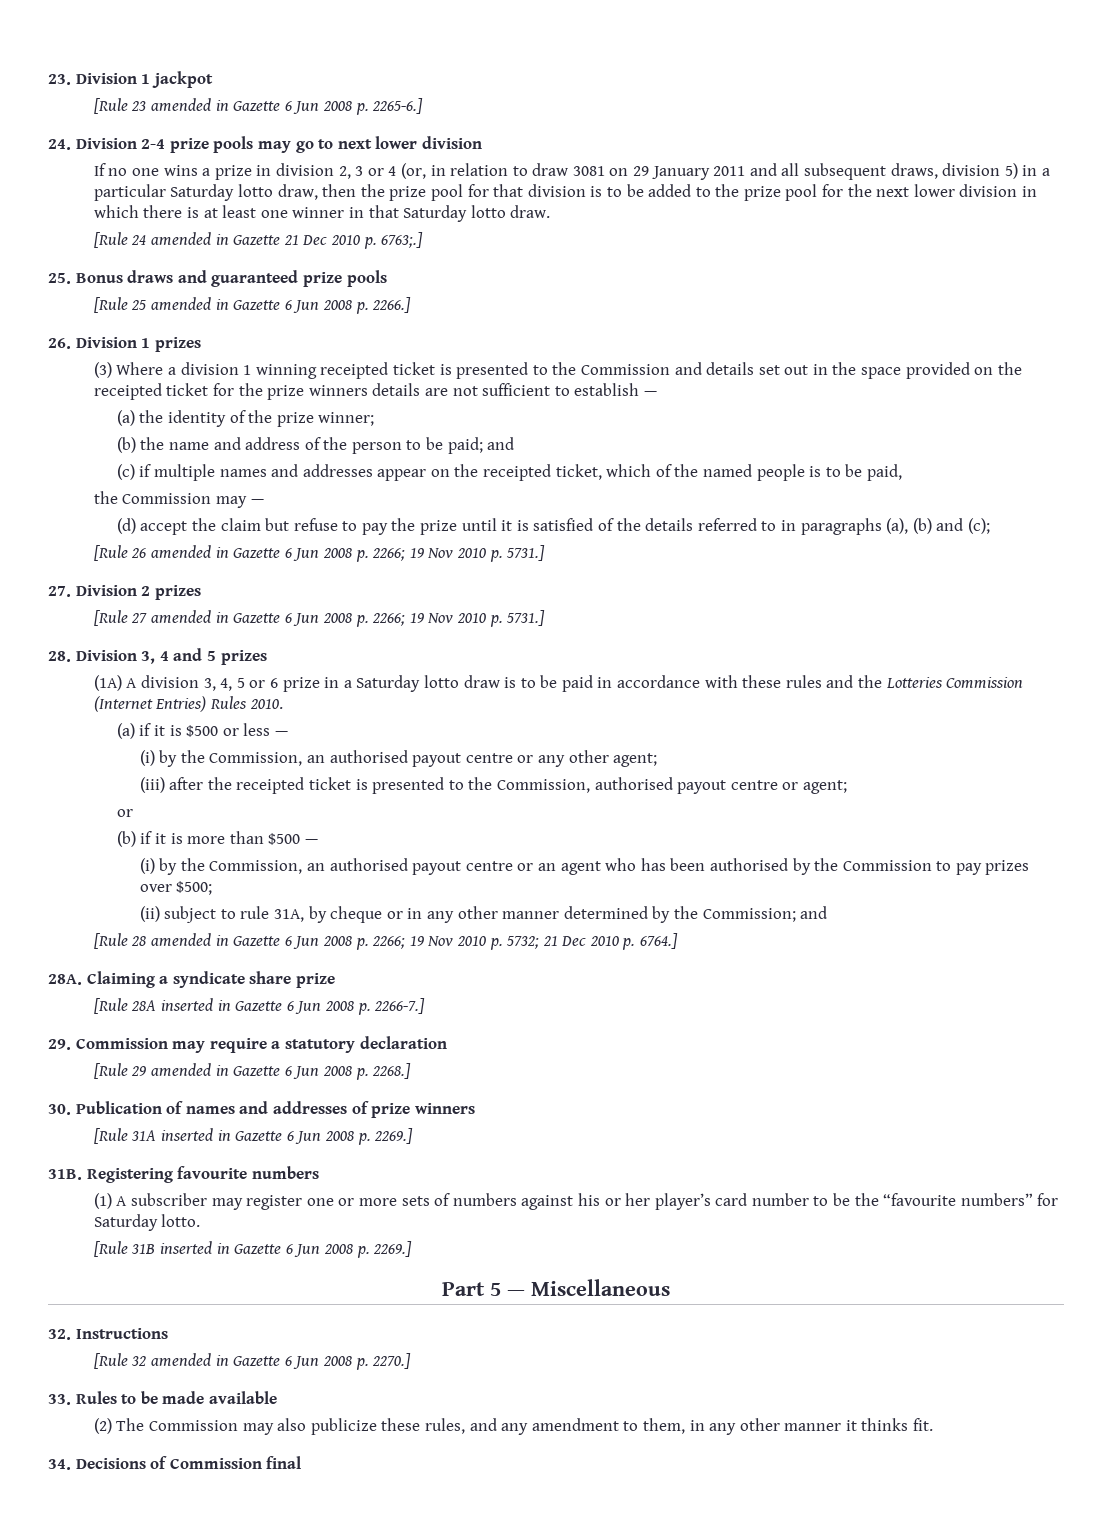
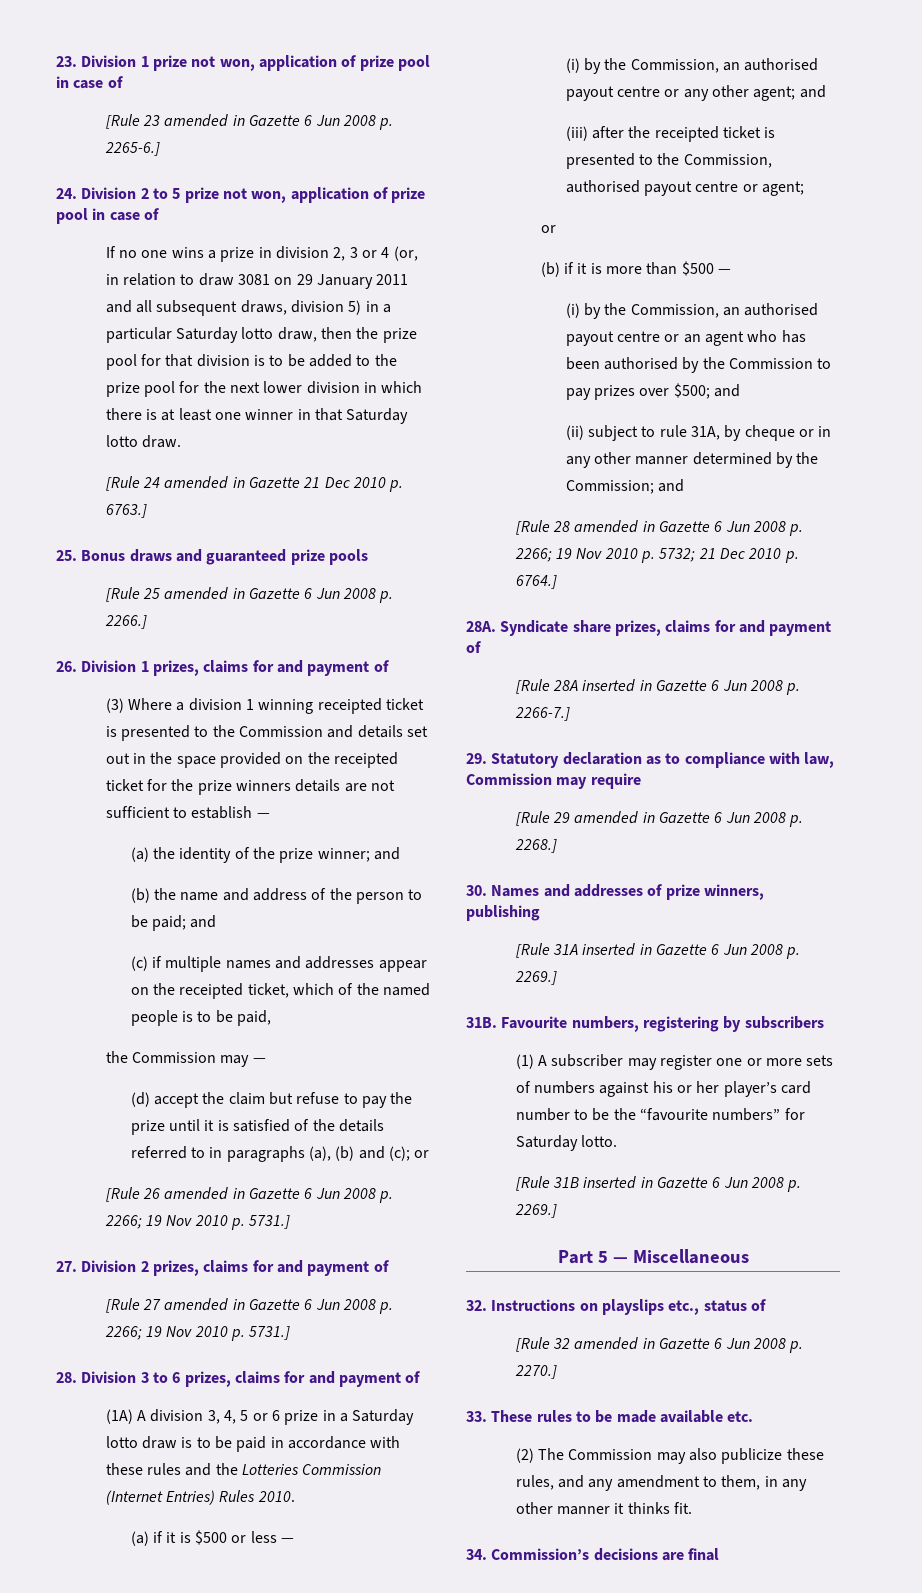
- 23. Division 1 jackpot
+ 23. Division 1 prize not won, application of prize pool in case of
- 24. Division 2-4 prize pools may go to next lower division
+ 24. Division 2 to 5 prize not won, application of prize pool in case of
- [Rule 24 amended in Gazette 21 Dec 2010 p. 6763;.]
+ [Rule 24 amended in Gazette 21 Dec 2010 p. 6763.]
- 26. Division 1 prizes
+ 26. Division 1 prizes, claims for and payment of
- (a) the identity of the prize winner;
+ (a) the identity of the prize winner; and
- (d) accept the claim but refuse to pay the prize until it is satisfied of the details referred to in paragraphs (a), (b) and (c);
+ (d) accept the claim but refuse to pay the prize until it is satisfied of the details referred to in paragraphs (a), (b) and (c); or
- 27. Division 2 prizes
+ 27. Division 2 prizes, claims for and payment of
- 28. Division 3, 4 and 5 prizes
+ 28. Division 3 to 6 prizes, claims for and payment of
- (i) by the Commission, an authorised payout centre or any other agent;
+ (i) by the Commission, an authorised payout centre or any other agent; and
- (i) by the Commission, an authorised payout centre or an agent who has been authorised by the Commission to pay prizes over $500;
+ (i) by the Commission, an authorised payout centre or an agent who has been authorised by the Commission to pay prizes over $500; and
- Claiming a syndicate share prize
+ Syndicate share prizes, claims for and payment of
- 29. Commission may require a statutory declaration
+ 29. Statutory declaration as to compliance with law, Commission may require
- 30. Publication of names and addresses of prize winners
+ 30. Names and addresses of prize winners, publishing
- Registering favourite numbers
+ Favourite numbers, registering by subscribers
- 32. Instructions
+ 32. Instructions on playslips etc., status of
- 33. Rules to be made available
+ 33. These rules to be made available etc.
- 34. Decisions of Commission final
+ 34. Commission’s decisions are final

